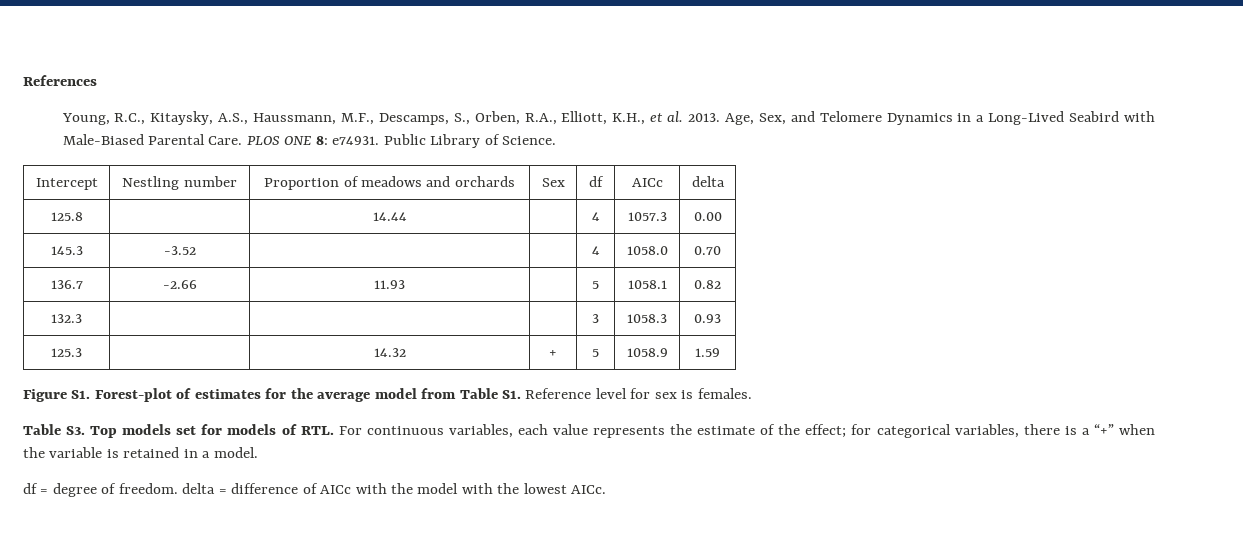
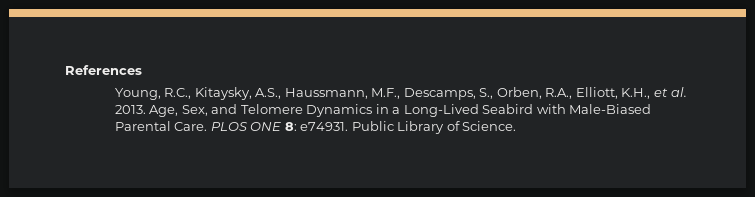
- Intercept | Nestling number | Proportion of meadows and orchards | Sex | df | AICc | delta
- 125.8 | | 14.44 | | 4 | 1057.3 | 0.00
- 145.3 | -3.52 | | | 4 | 1058.0 | 0.70
- 136.7 | -2.66 | 11.93 | | 5 | 1058.1 | 0.82
- 132.3 | | | | 3 | 1058.3 | 0.93
- 125.3 | | 14.32 | + | 5 | 1058.9 | 1.59
- Figure S1. Forest-plot of estimates for the average model from Table S1. Reference level for sex is females.
- Table S3. Top models set for models of RTL. For continuous variables, each value represents the estimate of the effect; for categorical variables, there is a “+” when the variable is retained in a model.
- df = degree of freedom. delta = difference of AICc with the model with the lowest AICc.

